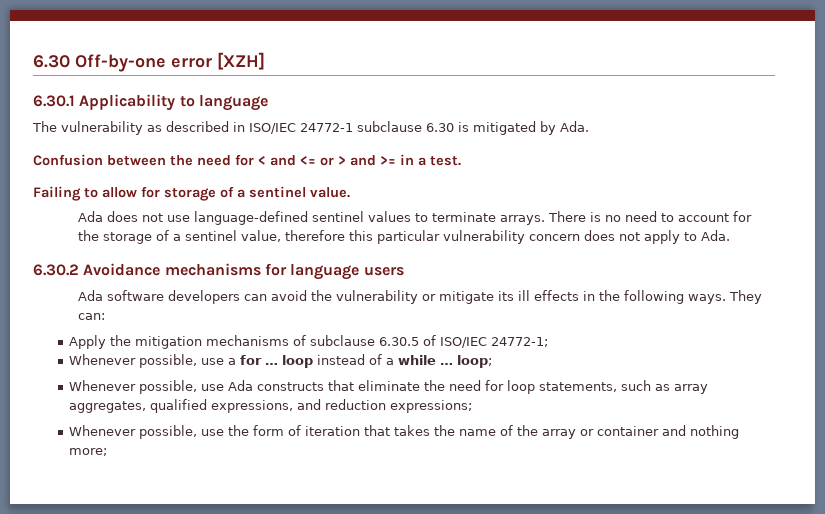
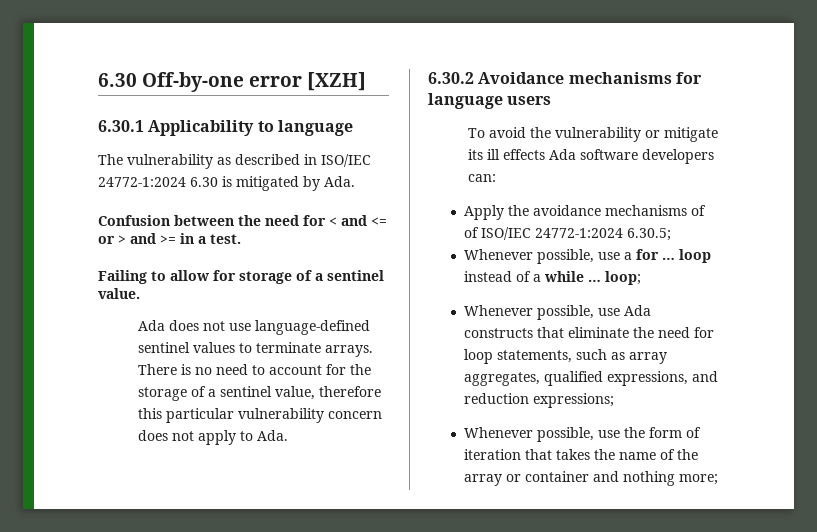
- The vulnerability as described in ISO/IEC 24772-1 subclause 6.30 is mitigated by Ada.
+ The vulnerability as described in ISO/IEC 24772-1:2024 6.30 is mitigated by Ada.
- Ada software developers can avoid the vulnerability or mitigate its ill effects in the following ways. They can:
+ To avoid the vulnerability or mitigate its ill effects Ada software developers can:
- Apply the mitigation mechanisms of subclause 6.30.5 of ISO/IEC 24772-1;
+ Apply the avoidance mechanisms of of ISO/IEC 24772-1:2024 6.30.5;

